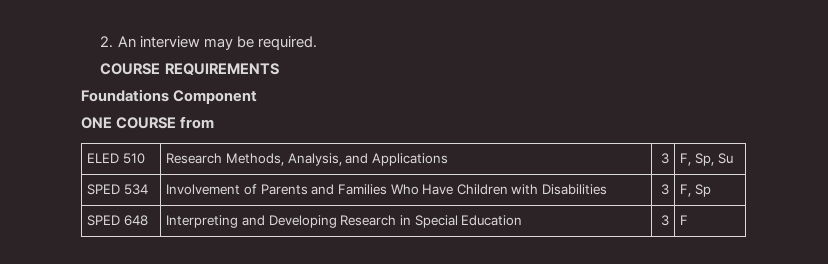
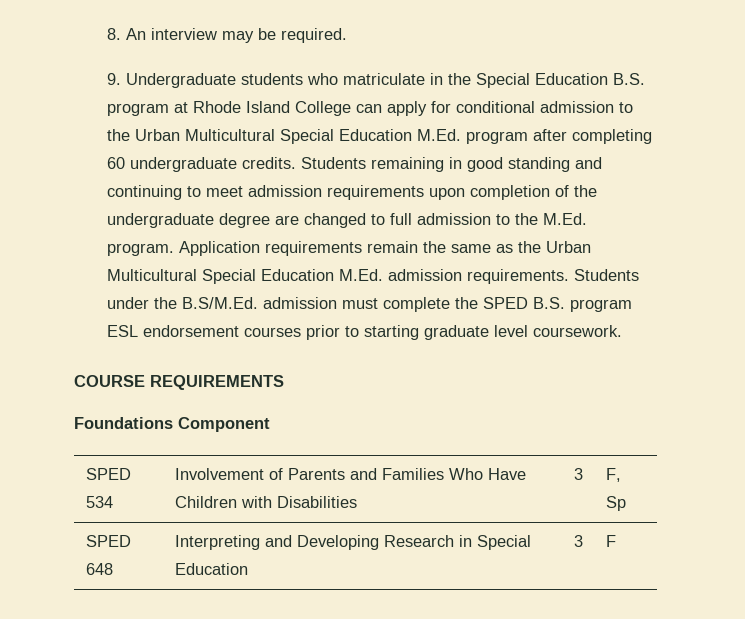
- 2. An interview may be required.
+ 8. An interview may be required.
+ 9. Undergraduate students who matriculate in the Special Education B.S. program at Rhode Island College can apply for conditional admission to the Urban Multicultural Special Education M.Ed. program after completing 60 undergraduate credits. Students remaining in good standing and continuing to meet admission requirements upon completion of the undergraduate degree are changed to full admission to the M.Ed. program. Application requirements remain the same as the Urban Multicultural Special Education M.Ed. admission requirements. Students under the B.S/M.Ed. admission must complete the SPED B.S. program ESL endorsement courses prior to starting graduate level coursework.
  COURSE REQUIREMENTS
  Foundations Component
- ONE COURSE from
- ELED 510 | Research Methods, Analysis, and Applications | 3 | F, Sp, Su

